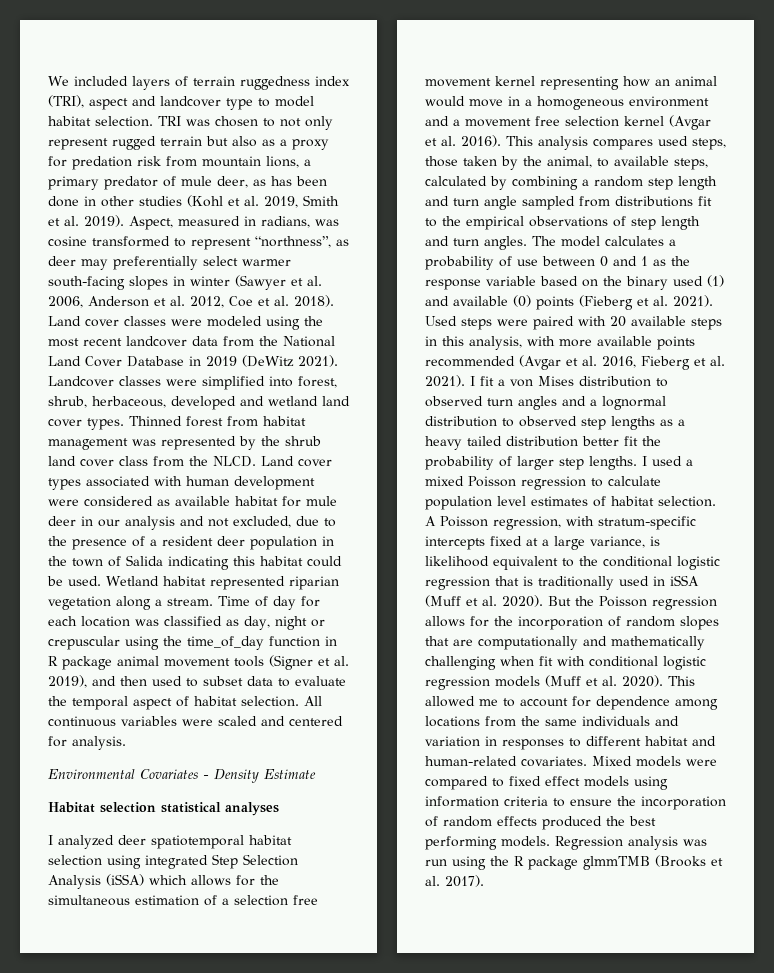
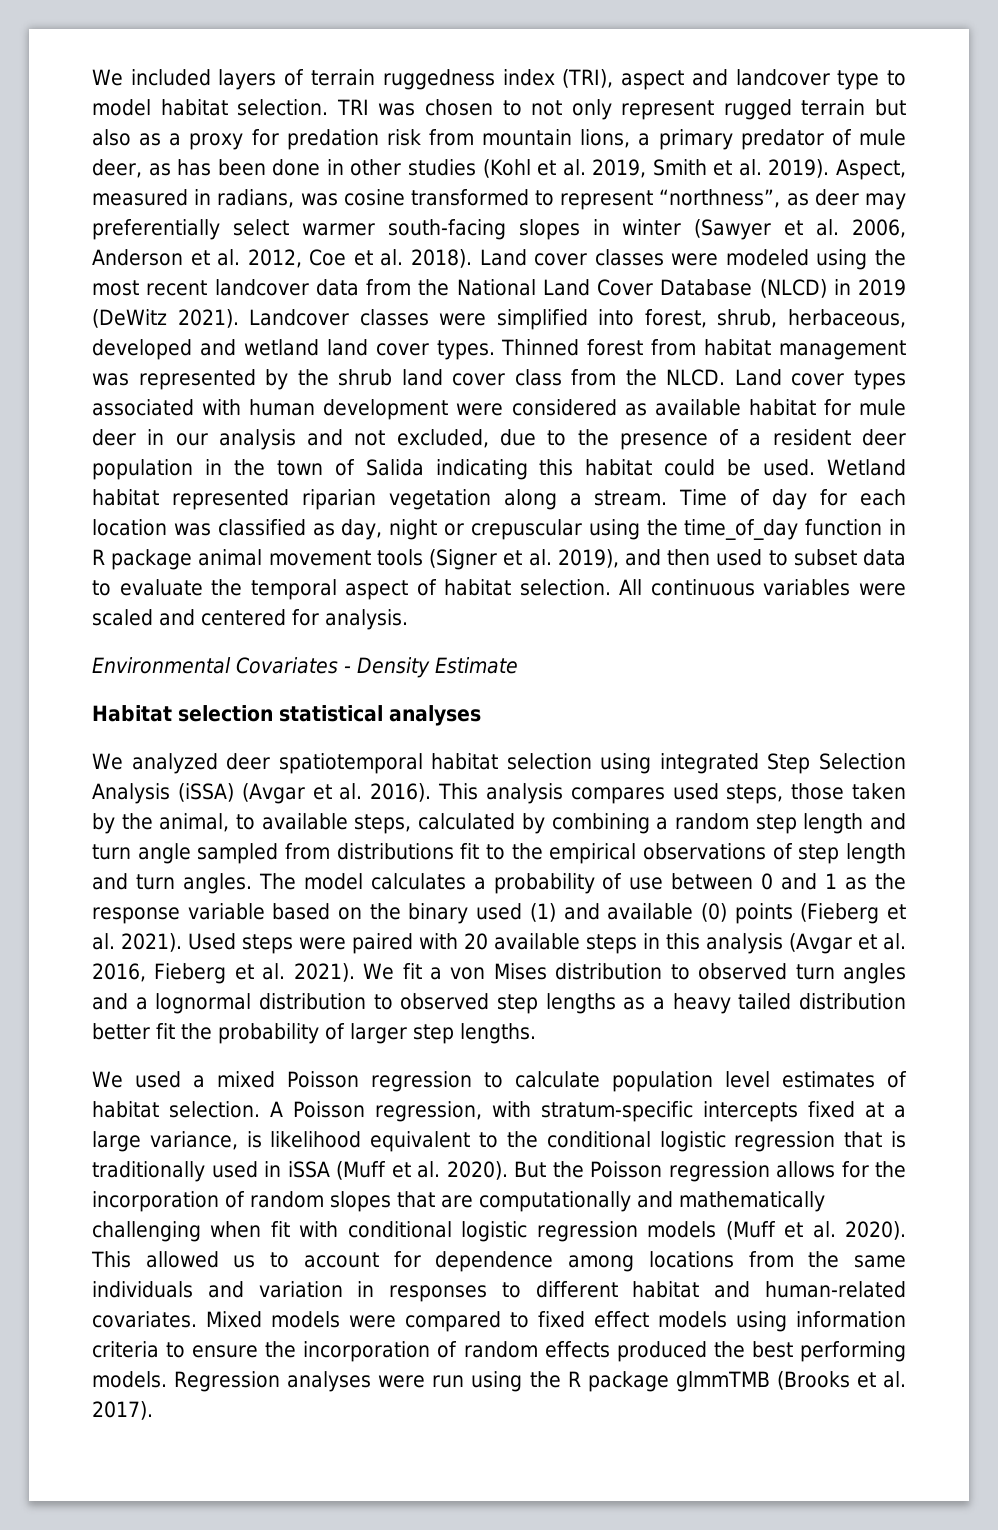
- Land cover classes were modeled using the most recent landcover data from the National Land Cover Database in 2019 (DeWitz 2021).
+ Land cover classes were modeled using the most recent landcover data from the National Land Cover Database (NLCD) in 2019 (DeWitz 2021).
- I analyzed deer spatiotemporal habitat selection using integrated Step Selection Analysis (iSSA) which allows for the simultaneous estimation of a selection free movement kernel representing how an animal would move in a homogeneous environment and a movement free selection kernel (Avgar et al. 2016).
+ We analyzed deer spatiotemporal habitat selection using integrated Step Selection Analysis (iSSA) (Avgar et al. 2016).
- Used steps were paired with 20 available steps in this analysis, with more available points recommended (Avgar et al. 2016, Fieberg et al. 2021).
+ Used steps were paired with 20 available steps in this analysis (Avgar et al. 2016, Fieberg et al. 2021).
- I fit a von Mises distribution to observed turn angles and a lognormal distribution to observed step lengths as a heavy tailed distribution better fit the probability of larger step lengths. I used a mixed Poisson regression to calculate population level estimates of habitat selection.
+ We fit a von Mises distribution to observed turn angles and a lognormal distribution to observed step lengths as a heavy tailed distribution better fit the probability of larger step lengths.
+ We used a mixed Poisson regression to calculate population level estimates of habitat selection.
- This allowed me to account for dependence among locations from the same individuals and variation in responses to different habitat and human-related covariates.
+ This allowed us to account for dependence among locations from the same individuals and variation in responses to different habitat and human-related covariates.
- Regression analysis was run using the R package glmmTMB (Brooks et al. 2017).
+ Regression analyses were run using the R package glmmTMB (Brooks et al. 2017).

